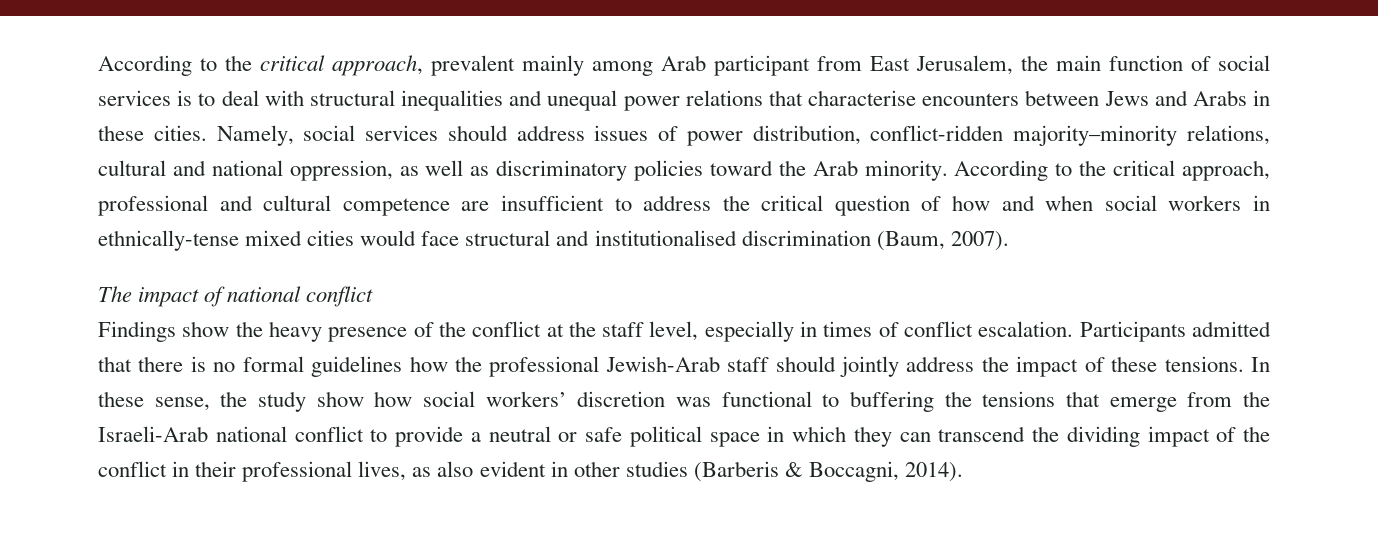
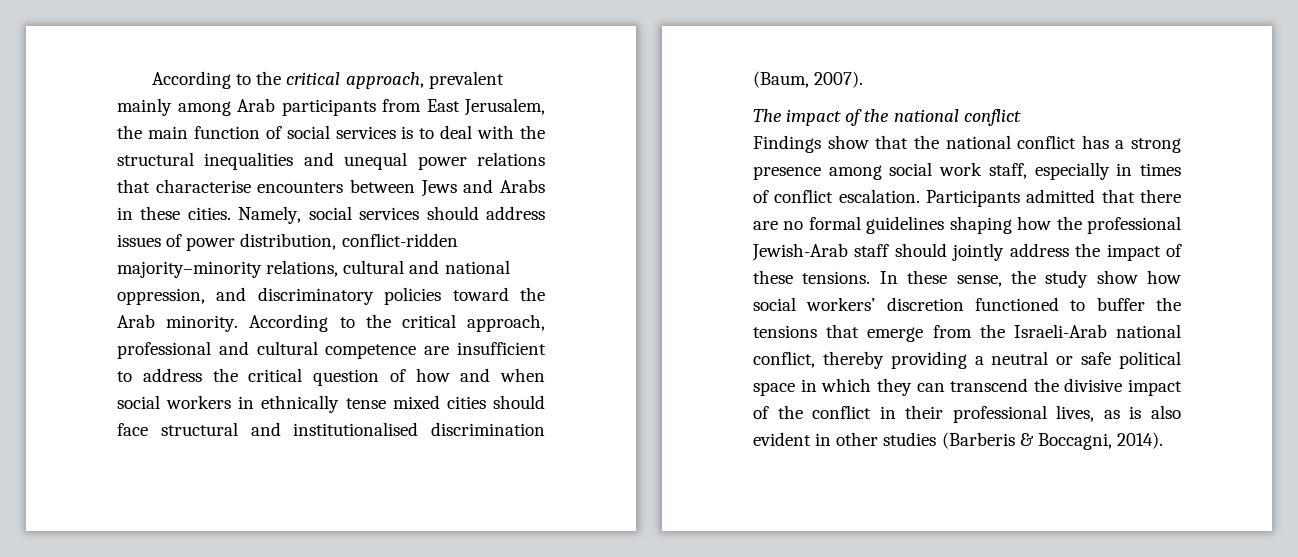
- According to the critical approach, prevalent mainly among Arab participant from East Jerusalem, the main function of social services is to deal with structural inequalities and unequal power relations that characterise encounters between Jews and Arabs in these cities.
+ According to the critical approach, prevalent mainly among Arab participants from East Jerusalem, the main function of social services is to deal with the structural inequalities and unequal power relations that characterise encounters between Jews and Arabs in these cities.
- Namely, social services should address issues of power distribution, conflict-ridden majority–minority relations, cultural and national oppression, as well as discriminatory policies toward the Arab minority.
+ Namely, social services should address issues of power distribution, conflict-ridden majority–minority relations, cultural and national oppression, and discriminatory policies toward the Arab minority.
- According to the critical approach, professional and cultural competence are insufficient to address the critical question of how and when social workers in ethnically-tense mixed cities would face structural and institutionalised discrimination (Baum, 2007).
+ According to the critical approach, professional and cultural competence are insufficient to address the critical question of how and when social workers in ethnically tense mixed cities should face structural and institutionalised discrimination (Baum, 2007).
- The impact of national conflict
+ The impact of the national conflict
- Findings show the heavy presence of the conflict at the staff level, especially in times of conflict escalation.
+ Findings show that the national conflict has a strong presence among social work staff, especially in times of conflict escalation.
- Participants admitted that there is no formal guidelines how the professional Jewish-Arab staff should jointly address the impact of these tensions.
+ Participants admitted that there are no formal guidelines shaping how the professional Jewish-Arab staff should jointly address the impact of these tensions.
- In these sense, the study show how social workers’ discretion was functional to buffering the tensions that emerge from the Israeli-Arab national conflict to provide a neutral or safe political space in which they can transcend the dividing impact of the conflict in their professional lives, as also evident in other studies (Barberis & Boccagni, 2014).
+ In these sense, the study show how social workers’ discretion functioned to buffer the tensions that emerge from the Israeli-Arab national conflict, thereby providing a neutral or safe political space in which they can transcend the divisive impact of the conflict in their professional lives, as is also evident in other studies (Barberis & Boccagni, 2014).

